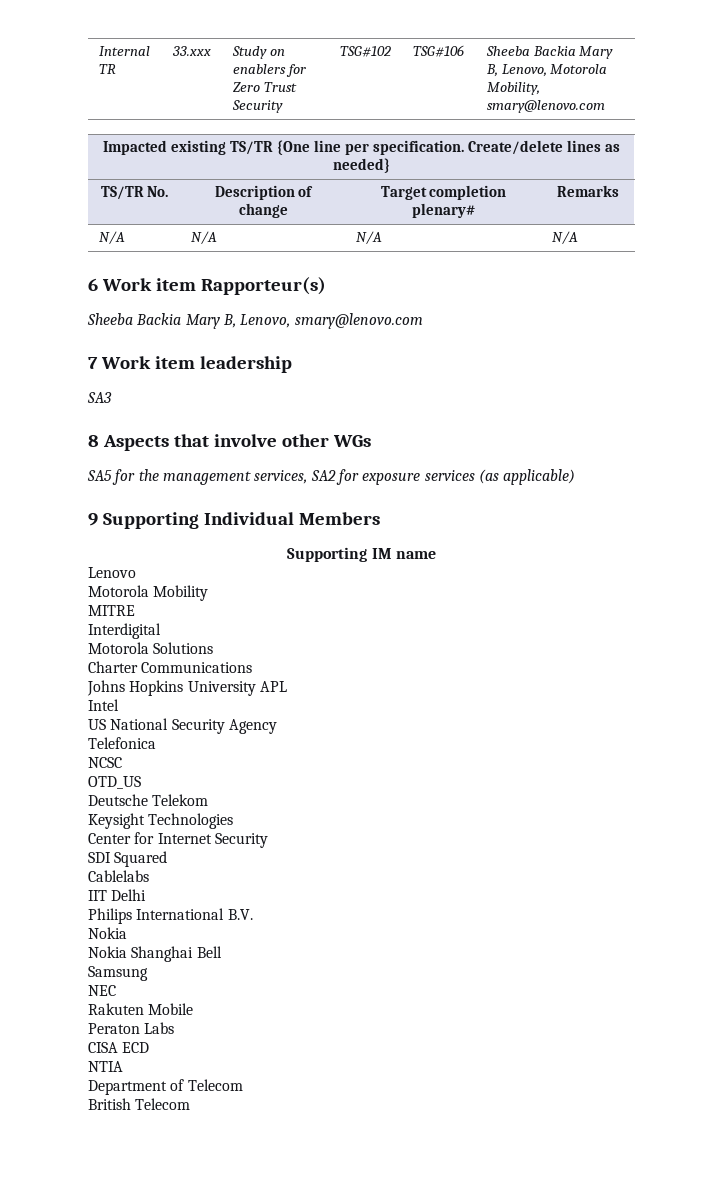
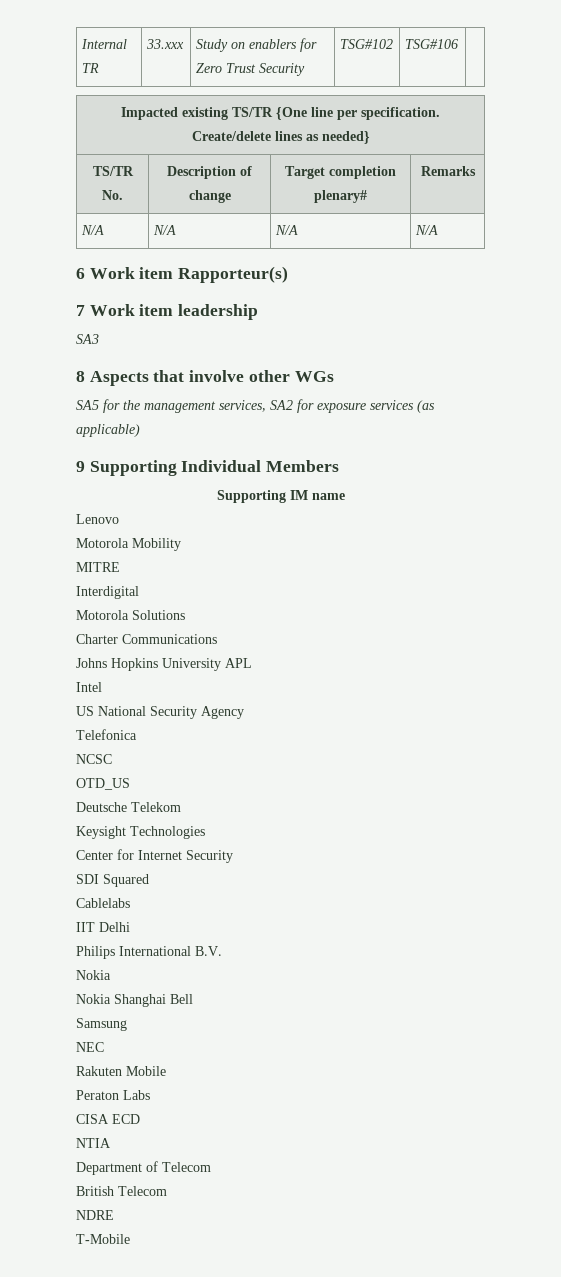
- Internal TR | 33.xxx | Study on enablers for Zero Trust Security | TSG#102 | TSG#106 | Sheeba Backia Mary B, Lenovo, Motorola Mobility, smary@lenovo.com
+ Internal TR | 33.xxx | Study on enablers for Zero Trust Security | TSG#102 | TSG#106 |
- Sheeba Backia Mary B, Lenovo, smary@lenovo.com
+ NDRE
+ T-Mobile

